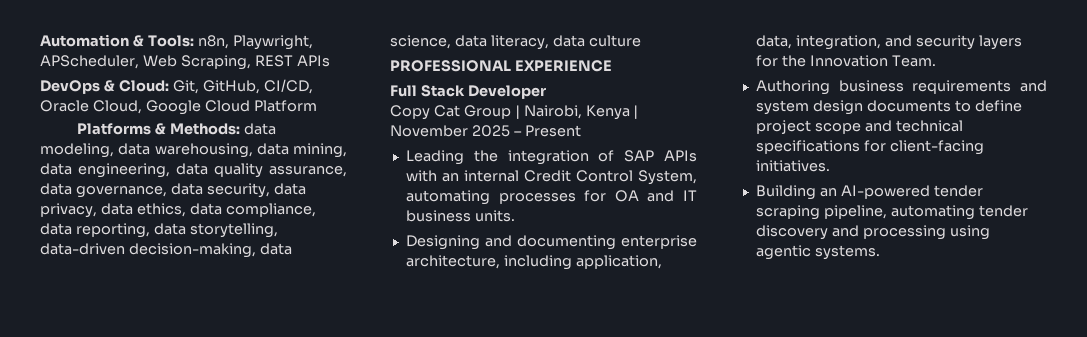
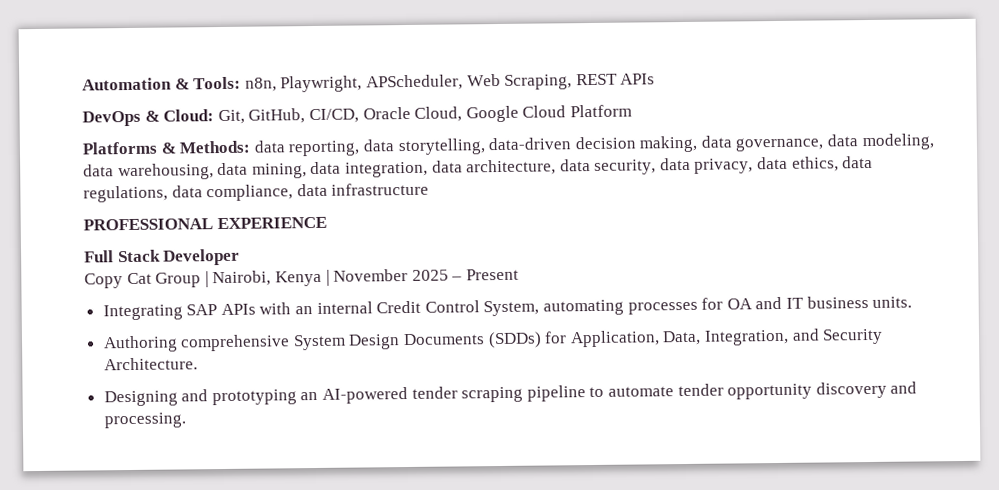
- Platforms & Methods: data modeling, data warehousing, data mining, data engineering, data quality assurance, data governance, data security, data privacy, data ethics, data compliance, data reporting, data storytelling, data-driven decision-making, data science, data literacy, data culture
+ Platforms & Methods: data reporting, data storytelling, data-driven decision making, data governance, data modeling, data warehousing, data mining, data integration, data architecture, data security, data privacy, data ethics, data regulations, data compliance, data infrastructure
- Leading the integration of SAP APIs with an internal Credit Control System, automating processes for OA and IT business units.
+ Integrating SAP APIs with an internal Credit Control System, automating processes for OA and IT business units.
- Designing and documenting enterprise architecture, including application, data, integration, and security layers for the Innovation Team.
- Authoring business requirements and system design documents to define project scope and technical specifications for client-facing initiatives.
- Building an AI-powered tender scraping pipeline, automating tender discovery and processing using agentic systems.
+ Authoring comprehensive System Design Documents (SDDs) for Application, Data, Integration, and Security Architecture.
+ Designing and prototyping an AI-powered tender scraping pipeline to automate tender opportunity discovery and processing.

